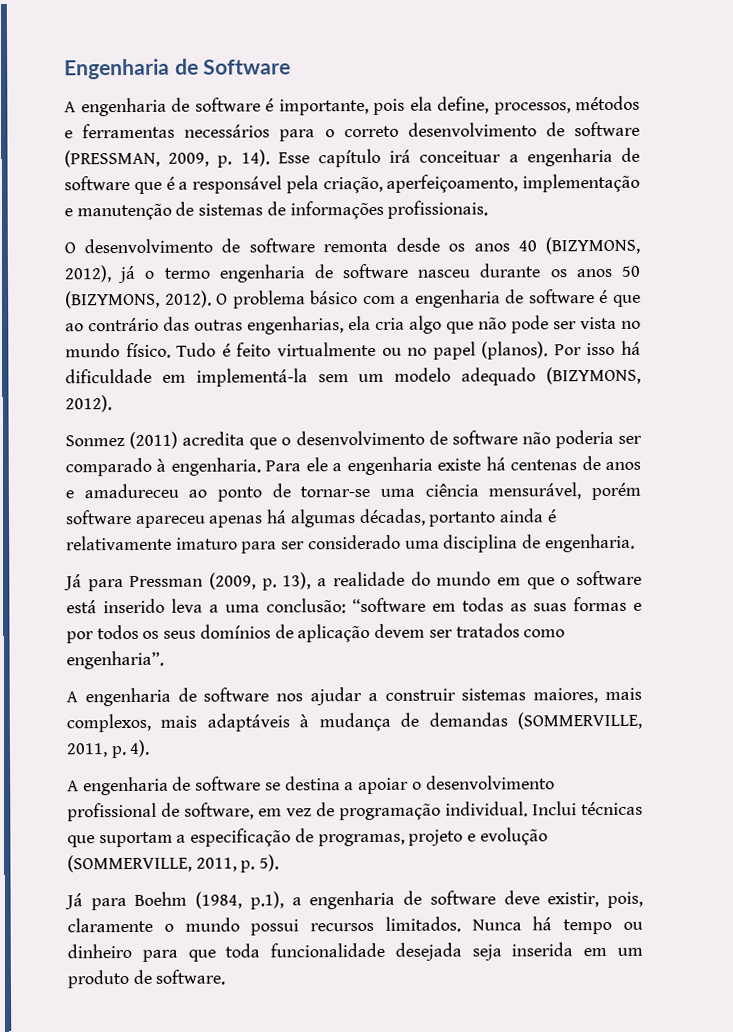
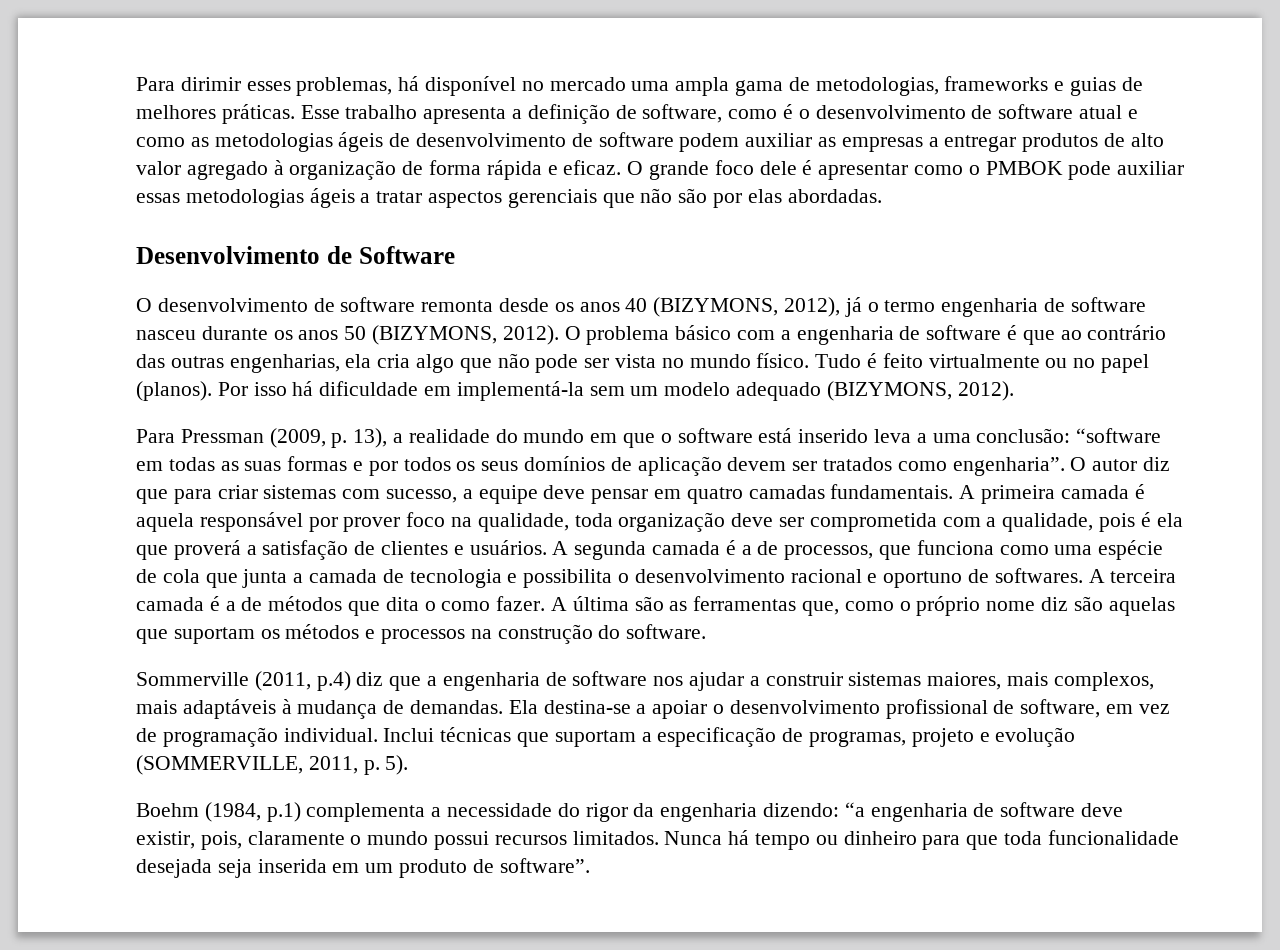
- Engenharia de Software
- A engenharia de software é importante, pois ela define, processos, métodos e ferramentas necessários para o correto desenvolvimento de software (PRESSMAN, 2009, p. 14). Esse capítulo irá conceituar a engenharia de software que é a responsável pela criação, aperfeiçoamento, implementação e manutenção de sistemas de informações profissionais.
+ Para dirimir esses problemas, há disponível no mercado uma ampla gama de metodologias, frameworks e guias de melhores práticas. Esse trabalho apresenta a definição de software, como é o desenvolvimento de software atual e como as metodologias ágeis de desenvolvimento de software podem auxiliar as empresas a entregar produtos de alto valor agregado à organização de forma rápida e eficaz. O grande foco dele é apresentar como o PMBOK pode auxiliar essas metodologias ágeis a tratar aspectos gerenciais que não são por elas abordadas.
+ Desenvolvimento de Software
- Sonmez (2011) acredita que o desenvolvimento de software não poderia ser comparado à engenharia. Para ele a engenharia existe há centenas de anos e amadureceu ao ponto de tornar-se uma ciência mensurável, porém software apareceu apenas há algumas décadas, portanto ainda é relativamente imaturo para ser considerado uma disciplina de engenharia.
- Já para Pressman (2009, p. 13), a realidade do mundo em que o software está inserido leva a uma conclusão:
+ Para Pressman (2009, p. 13), a realidade do mundo em que o software está inserido leva a uma conclusão:
- “software em todas as suas formas e por todos os seus domínios de aplicação devem ser tratados como engenharia”.
- A engenharia de software nos ajudar a construir sistemas maiores, mais complexos, mais adaptáveis à mudança de demandas (SOMMERVILLE, 2011, p. 4).
- A engenharia de software se destina a apoiar o desenvolvimento profissional de software, em vez de programação individual.
+ “software em todas as suas formas e por todos os seus domínios de aplicação devem ser tratados como engenharia”. O autor diz que para criar sistemas com sucesso, a equipe deve pensar em quatro camadas fundamentais. A primeira camada é aquela responsável por prover foco na qualidade, toda organização deve ser comprometida com a qualidade, pois é ela que proverá a satisfação de clientes e usuários. A segunda camada é a de processos, que funciona como uma espécie de cola que junta a camada de tecnologia e possibilita o desenvolvimento racional e oportuno de softwares. A terceira camada é a de métodos que dita o como fazer. A última são as ferramentas que, como o próprio nome diz são aquelas que suportam os métodos e processos na construção do software.
+ Sommerville (2011, p.4) diz que a engenharia de software nos ajudar a construir sistemas maiores, mais complexos, mais adaptáveis à mudança de demandas. Ela destina-se a apoiar o desenvolvimento profissional de software, em vez de programação individual.
- Já para Boehm (1984, p.1), a engenharia de software deve existir, pois, claramente o mundo possui recursos limitados.
+ Boehm (1984, p.1) complementa a necessidade do rigor da engenharia dizendo: “a engenharia de software deve existir, pois, claramente o mundo possui recursos limitados.
- Nunca há tempo ou dinheiro para que toda funcionalidade desejada seja inserida em um produto de software.
+ Nunca há tempo ou dinheiro para que toda funcionalidade desejada seja inserida em um produto de software”.

